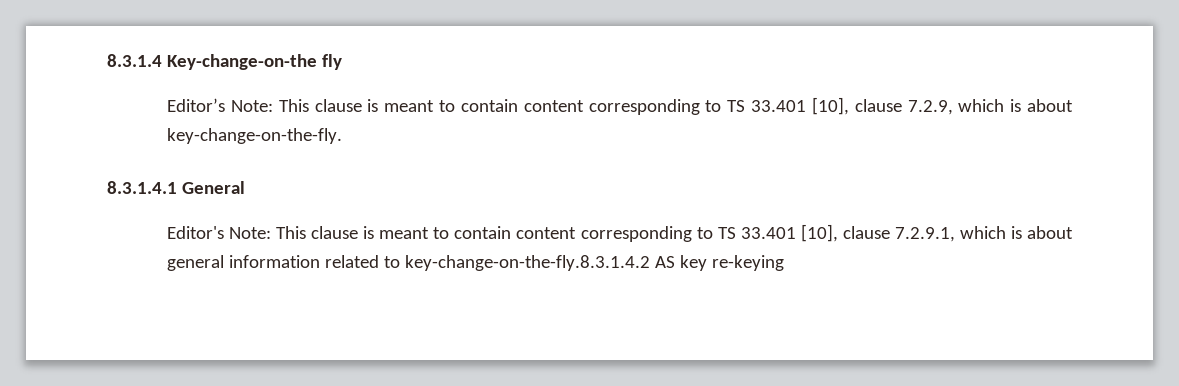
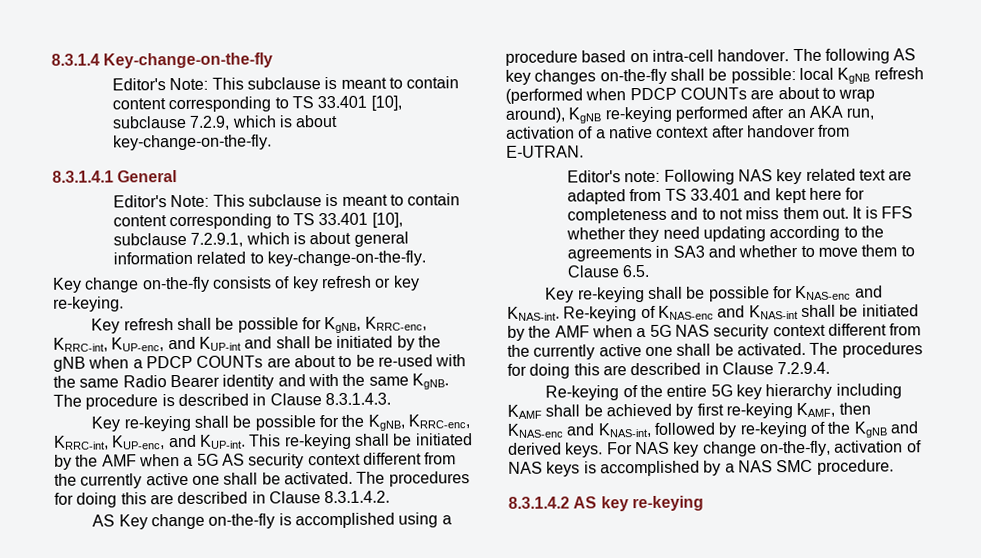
- 8.3.1.4 Key-change-on-the fly
- Editor’s Note: This clause is meant to contain content corresponding to TS 33.401 [10], clause 7.2.9, which is about key-change-on-the-fly.
+ 8.3.1.4 Key-change-on-the-fly
+ Editor's Note: This subclause is meant to contain content corresponding to TS 33.401 [10], subclause 7.2.9, which is about key-change-on-the-fly.
- Editor's Note: This clause is meant to contain content corresponding to TS 33.401 [10], clause 7.2.9.1, which is about general information related to key-change-on-the-fly.8.3.1.4.2 AS key re-keying
+ Editor's Note: This subclause is meant to contain content corresponding to TS 33.401 [10], subclause 7.2.9.1, which is about general information related to key-change-on-the-fly.
+ Key change on-the-fly consists of key refresh or key re-keying.
+ Key refresh shall be possible for KgNB, KRRC-enc, KRRC-int, KUP-enc, and KUP-int and shall be initiated by the gNB when a PDCP COUNTs are about to be re-used with the same Radio Bearer identity and with the same KgNB. The procedure is described in Clause 8.3.1.4.3.
+ Key re-keying shall be possible for the KgNB, KRRC-enc, KRRC-int, KUP-enc, and KUP-int. This re-keying shall be initiated by the AMF when a 5G AS security context different from the currently active one shall be activated. The procedures for doing this are described in Clause 8.3.1.4.2.
+ AS Key change on-the-fly is accomplished using a procedure based on intra-cell handover. The following AS key changes on-the-fly shall be possible: local KgNB refresh (performed when PDCP COUNTs are about to wrap around), KgNB re-keying performed after an AKA run, activation of a native context after handover from E-UTRAN.
+ Editor's note: Following NAS key related text are adapted from TS 33.401 and kept here for completeness and to not miss them out. It is FFS whether they need updating according to the agreements in SA3 and whether to move them to Clause 6.5.
+ Key re-keying shall be possible for KNAS-enc and KNAS-int. Re-keying of KNAS-enc and KNAS-int shall be initiated by the AMF when a 5G NAS security context different from the currently active one shall be activated. The procedures for doing this are described in Clause 7.2.9.4.
+ Re-keying of the entire 5G key hierarchy including KAMF shall be achieved by first re-keying KAMF, then KNAS-enc and KNAS-int, followed by re-keying of the KgNB and derived keys. For NAS key change on-the-fly, activation of NAS keys is accomplished by a NAS SMC procedure.
+ 8.3.1.4.2 AS key re-keying

